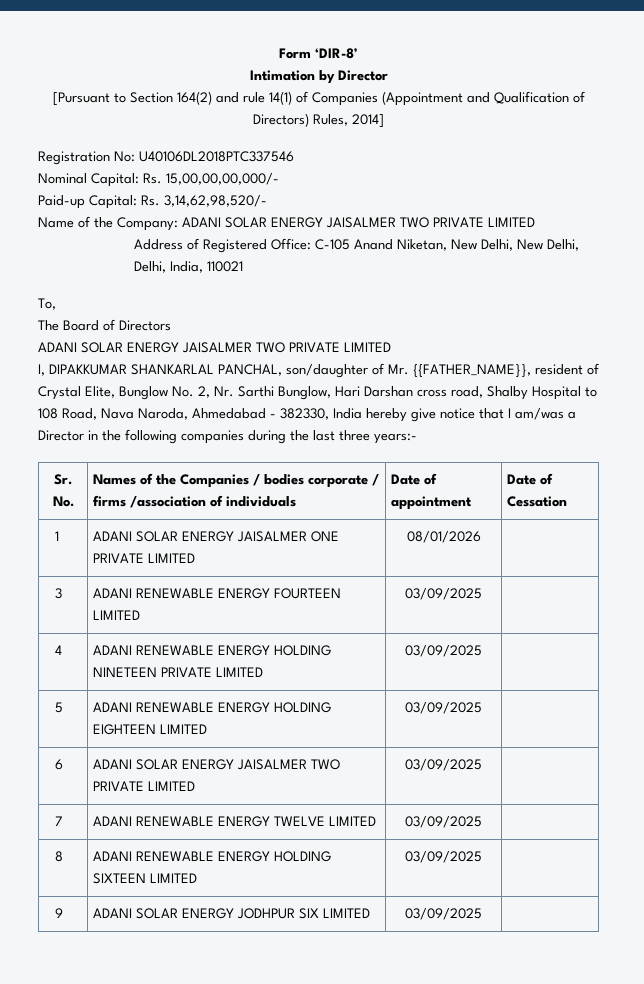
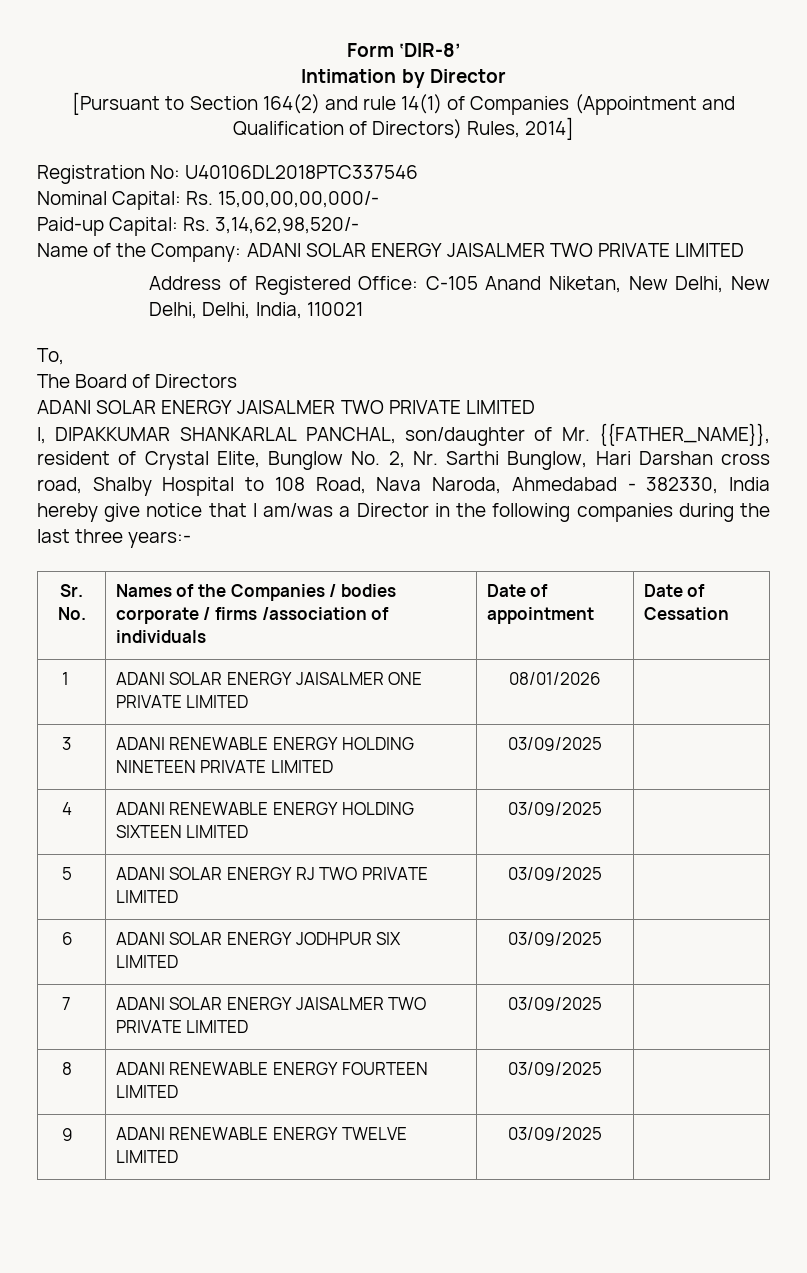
- 3 | ADANI RENEWABLE ENERGY FOURTEEN LIMITED | 03/09/2025 |
+ 3 | ADANI RENEWABLE ENERGY HOLDING NINETEEN PRIVATE LIMITED | 03/09/2025 |
- 4 | ADANI RENEWABLE ENERGY HOLDING NINETEEN PRIVATE LIMITED | 03/09/2025 |
+ 4 | ADANI RENEWABLE ENERGY HOLDING SIXTEEN LIMITED | 03/09/2025 |
- 5 | ADANI RENEWABLE ENERGY HOLDING EIGHTEEN LIMITED | 03/09/2025 |
- 6 | ADANI SOLAR ENERGY JAISALMER TWO PRIVATE LIMITED | 03/09/2025 |
+ 5 | ADANI SOLAR ENERGY RJ TWO PRIVATE LIMITED | 03/09/2025 |
+ 6 | ADANI SOLAR ENERGY JODHPUR SIX LIMITED | 03/09/2025 |
+ 7 | ADANI SOLAR ENERGY JAISALMER TWO PRIVATE LIMITED | 03/09/2025 |
- 7 | ADANI RENEWABLE ENERGY TWELVE LIMITED | 03/09/2025 |
+ 8 | ADANI RENEWABLE ENERGY FOURTEEN LIMITED | 03/09/2025 |
+ 9 | ADANI RENEWABLE ENERGY TWELVE LIMITED | 03/09/2025 |
- 8 | ADANI RENEWABLE ENERGY HOLDING SIXTEEN LIMITED | 03/09/2025 |
- 9 | ADANI SOLAR ENERGY JODHPUR SIX LIMITED | 03/09/2025 |

